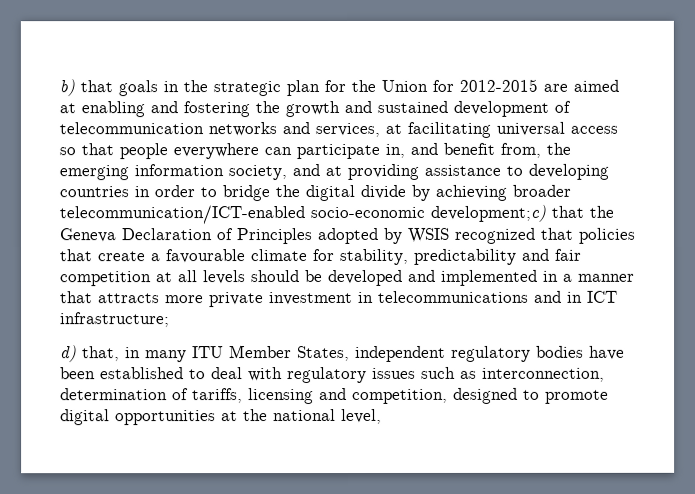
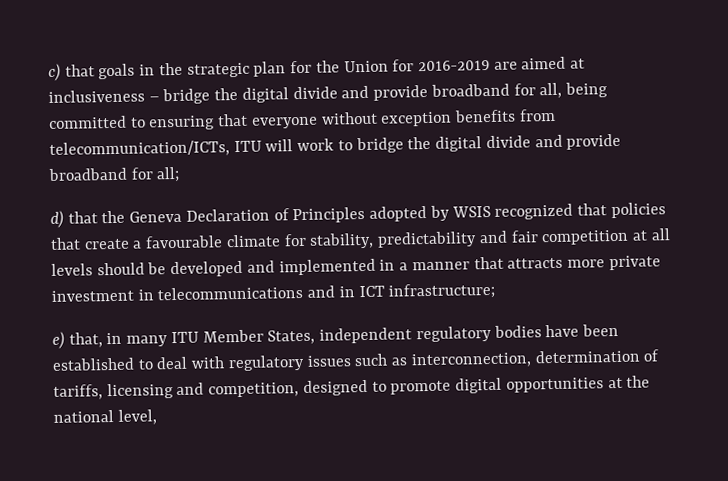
- b) that goals in the strategic plan for the Union for 2012-2015 are aimed at enabling and fostering the growth and sustained development of telecommunication networks and services, at facilitating universal access so that people everywhere can participate in, and benefit from, the emerging information society, and at providing assistance to developing countries in order to bridge the digital divide by achieving broader telecommunication/ICT-enabled socio-economic development;c) that the Geneva Declaration of Principles adopted by WSIS recognized that policies that create a favourable climate for stability, predictability and fair competition at all levels should be developed and implemented in a manner that attracts more private investment in telecommunications and in ICT infrastructure;
+ c) that goals in the strategic plan for the Union for 2016-2019 are aimed at inclusiveness – bridge the digital divide and provide broadband for all, being committed to ensuring that everyone without exception benefits from telecommunication/ICTs, ITU will work to bridge the digital divide and provide broadband for all;
+ d) that the Geneva Declaration of Principles adopted by WSIS recognized that policies that create a favourable climate for stability, predictability and fair competition at all levels should be developed and implemented in a manner that attracts more private investment in telecommunications and in ICT infrastructure;
- d) that, in many ITU Member States, independent regulatory bodies have been established to deal with regulatory issues such as interconnection, determination of tariffs, licensing and competition, designed to promote digital opportunities at the national level,
+ e) that, in many ITU Member States, independent regulatory bodies have been established to deal with regulatory issues such as interconnection, determination of tariffs, licensing and competition, designed to promote digital opportunities at the national level,

